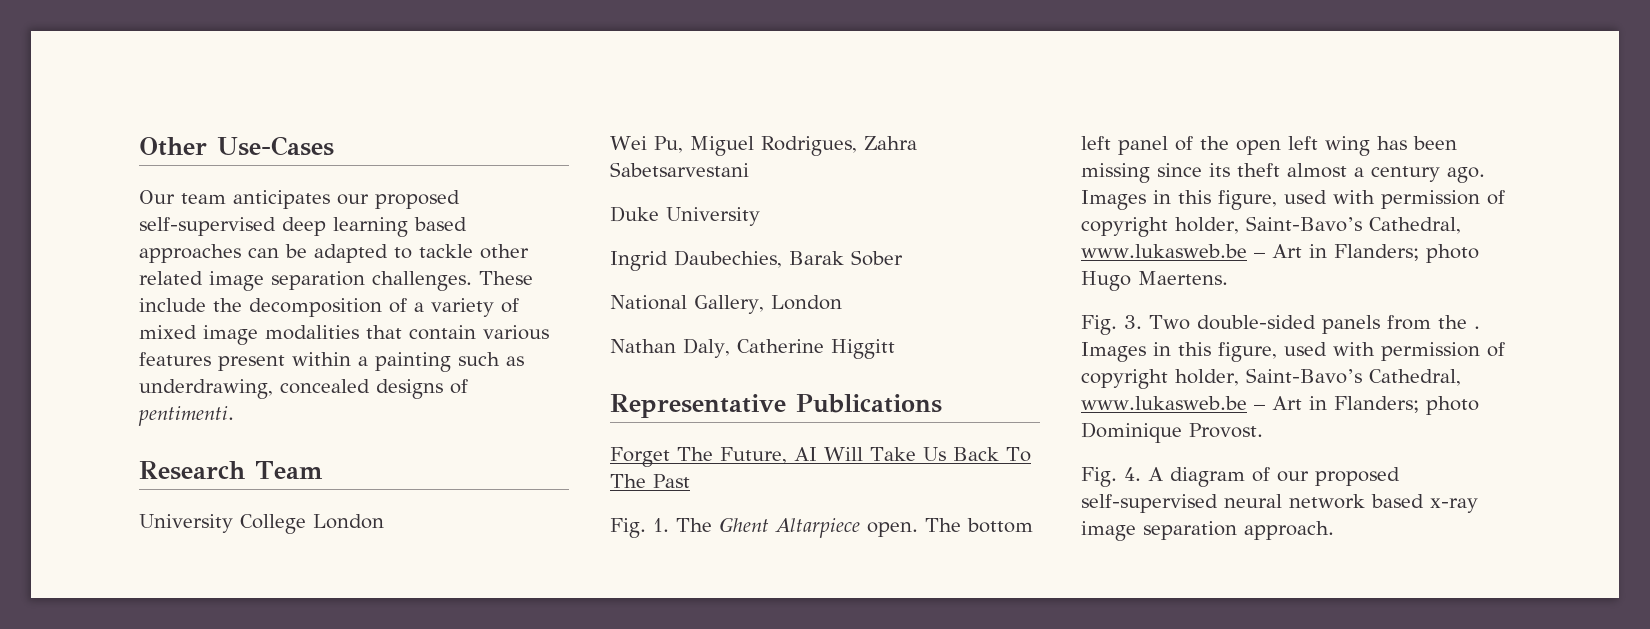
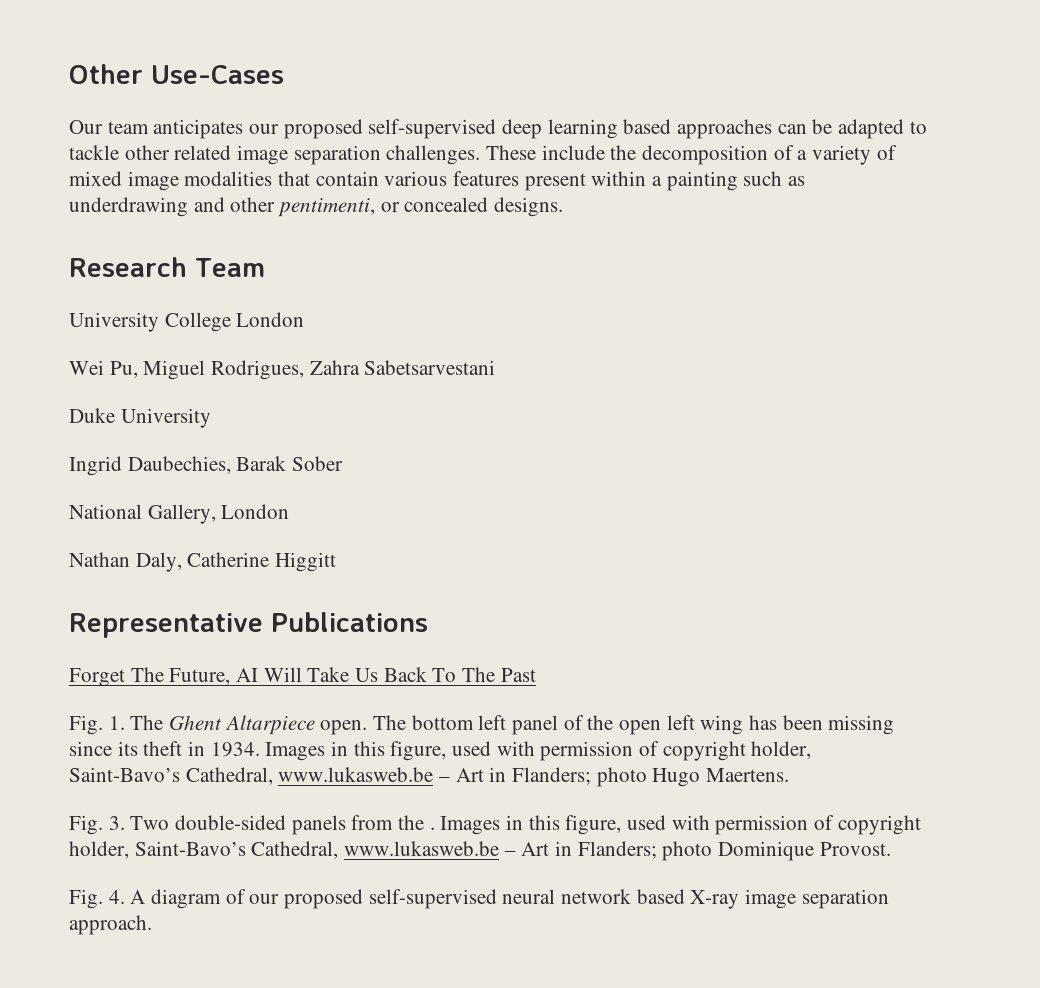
- These include the decomposition of a variety of mixed image modalities that contain various features present within a painting such as underdrawing, concealed designs of pentimenti.
+ These include the decomposition of a variety of mixed image modalities that contain various features present within a painting such as underdrawing and other pentimenti, or concealed designs.
- The bottom left panel of the open left wing has been missing since its theft almost a century ago.
+ The bottom left panel of the open left wing has been missing since its theft in 1934.
- Fig. 4. A diagram of our proposed self-supervised neural network based x-ray image separation approach.
+ Fig. 4. A diagram of our proposed self-supervised neural network based X-ray image separation approach.

